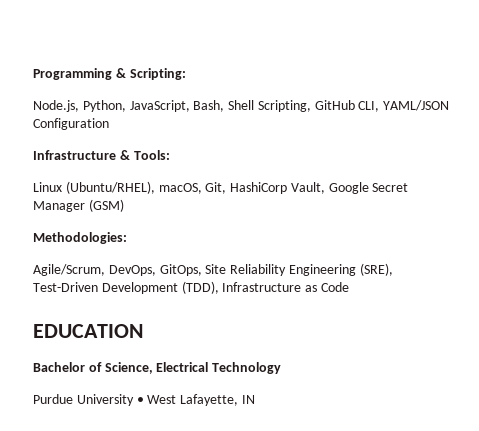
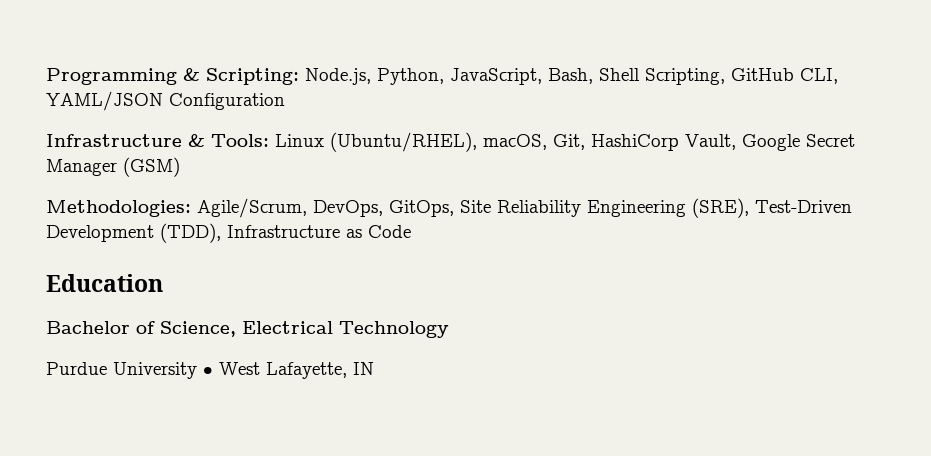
- Programming & Scripting:
- Node.js, Python, JavaScript, Bash, Shell Scripting, GitHub CLI, YAML/JSON Configuration
+ Programming & Scripting: Node.js, Python, JavaScript, Bash, Shell Scripting, GitHub CLI, YAML/JSON Configuration
- Infrastructure & Tools:
- Linux (Ubuntu/RHEL), macOS, Git, HashiCorp Vault, Google Secret Manager (GSM)
+ Infrastructure & Tools: Linux (Ubuntu/RHEL), macOS, Git, HashiCorp Vault, Google Secret Manager (GSM)
- Methodologies:
- Agile/Scrum, DevOps, GitOps, Site Reliability Engineering (SRE), Test-Driven Development (TDD), Infrastructure as Code
+ Methodologies: Agile/Scrum, DevOps, GitOps, Site Reliability Engineering (SRE), Test-Driven Development (TDD), Infrastructure as Code
- EDUCATION
+ Education

